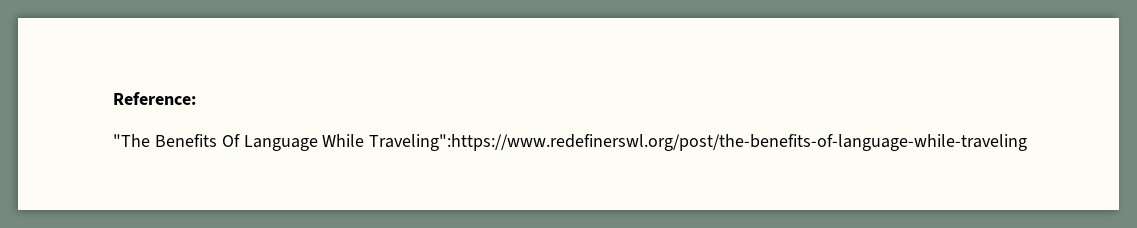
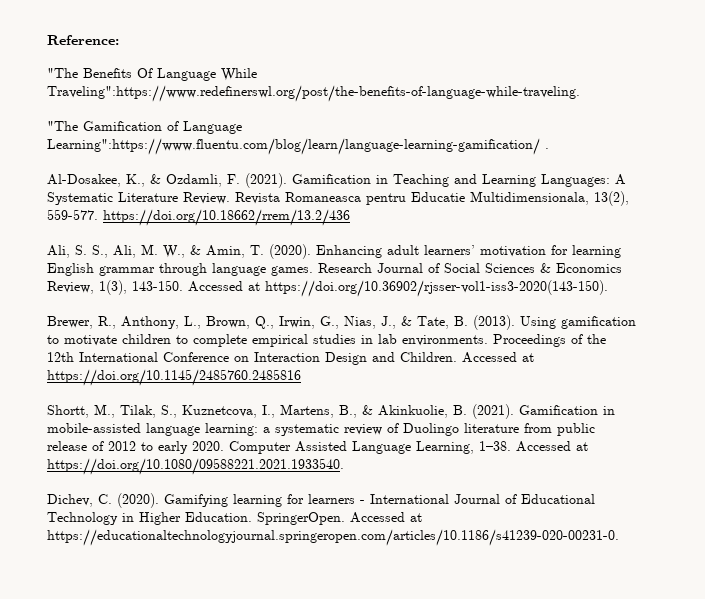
- "The Benefits Of Language While Traveling":https://www.redefinerswl.org/post/the-benefits-of-language-while-traveling
+ "The Benefits Of Language While Traveling":https://www.redefinerswl.org/post/the-benefits-of-language-while-traveling.
+ "The Gamification of Language Learning":https://www.fluentu.com/blog/learn/language-learning-gamification/ .
+ Al-Dosakee, K., & Ozdamli, F. (2021). Gamification in Teaching and Learning Languages: A Systematic Literature Review. Revista Romaneasca pentru Educatie Multidimensionala, 13(2), 559-577. https://doi.org/10.18662/rrem/13.2/436
+ Ali, S. S., Ali, M. W., & Amin, T. (2020). Enhancing adult learners’ motivation for learning English grammar through language games. Research Journal of Social Sciences & Economics Review, 1(3), 143-150. Accessed at https://doi.org/10.36902/rjsser-vol1-iss3-2020(143-150).
+ Brewer, R., Anthony, L., Brown, Q., Irwin, G., Nias, J., & Tate, B. (2013). Using gamification to motivate children to complete empirical studies in lab environments. Proceedings of the 12th International Conference on Interaction Design and Children. Accessed at https://doi.org/10.1145/2485760.2485816
+ Shortt, M., Tilak, S., Kuznetcova, I., Martens, B., & Akinkuolie, B. (2021). Gamification in mobile-assisted language learning: a systematic review of Duolingo literature from public release of 2012 to early 2020. Computer Assisted Language Learning, 1–38. Accessed at https://doi.org/10.1080/09588221.2021.1933540.
+ Dichev, C. (2020). Gamifying learning for learners - International Journal of Educational Technology in Higher Education. SpringerOpen. Accessed at https://educationaltechnologyjournal.springeropen.com/articles/10.1186/s41239-020-00231-0.

